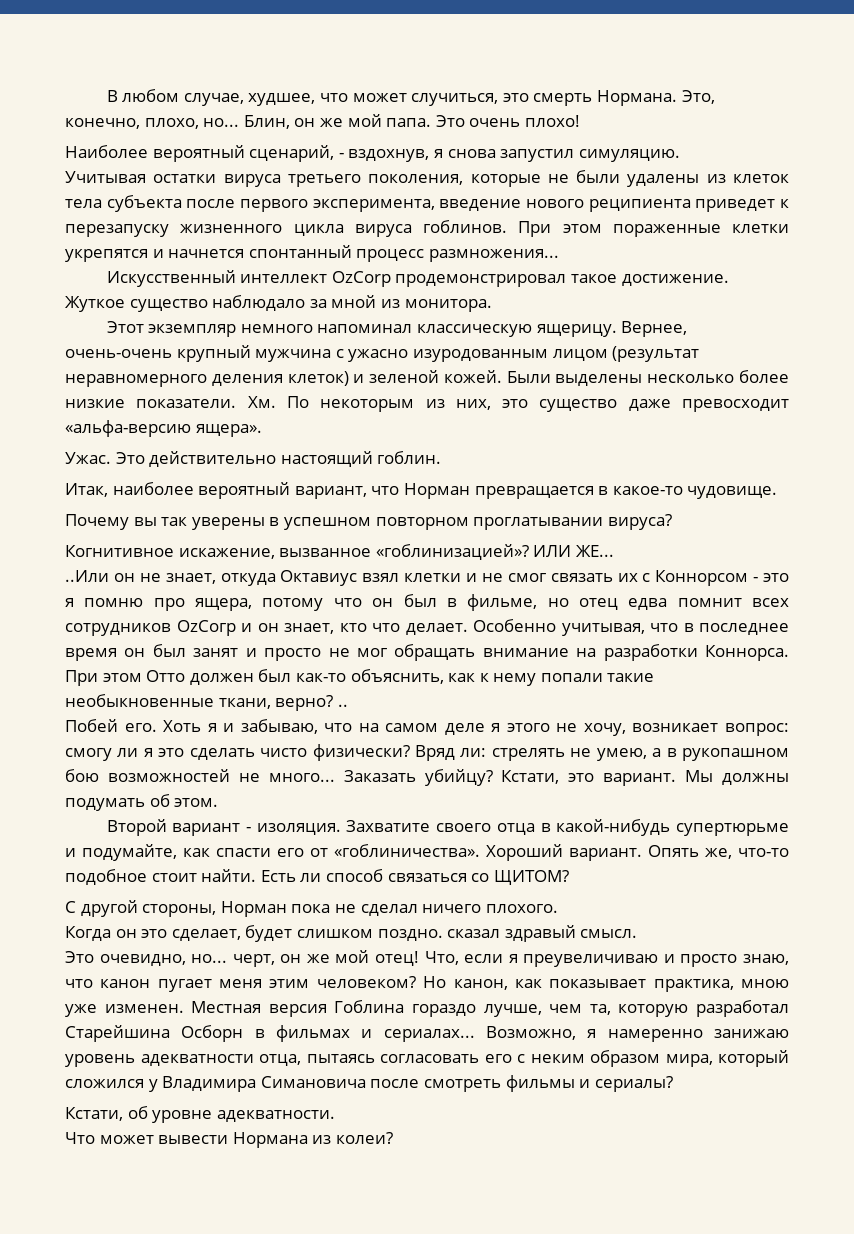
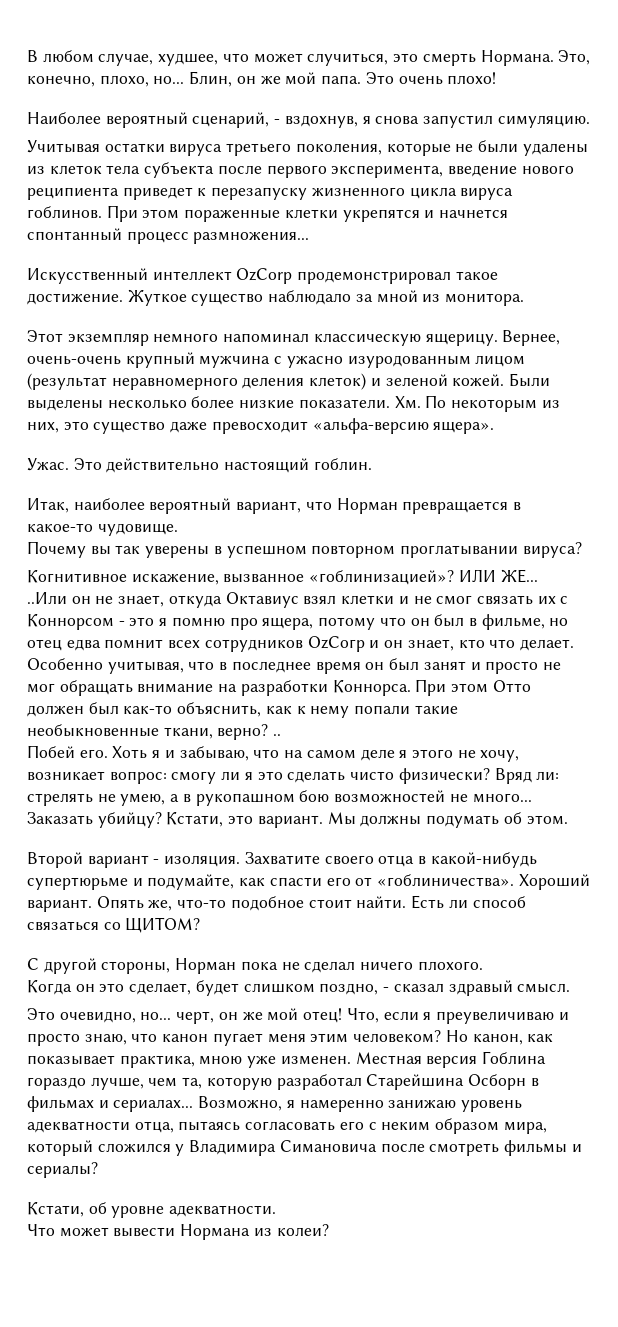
- Когда он это сделает, будет слишком поздно. сказал здравый смысл.
+ Когда он это сделает, будет слишком поздно, - сказал здравый смысл.

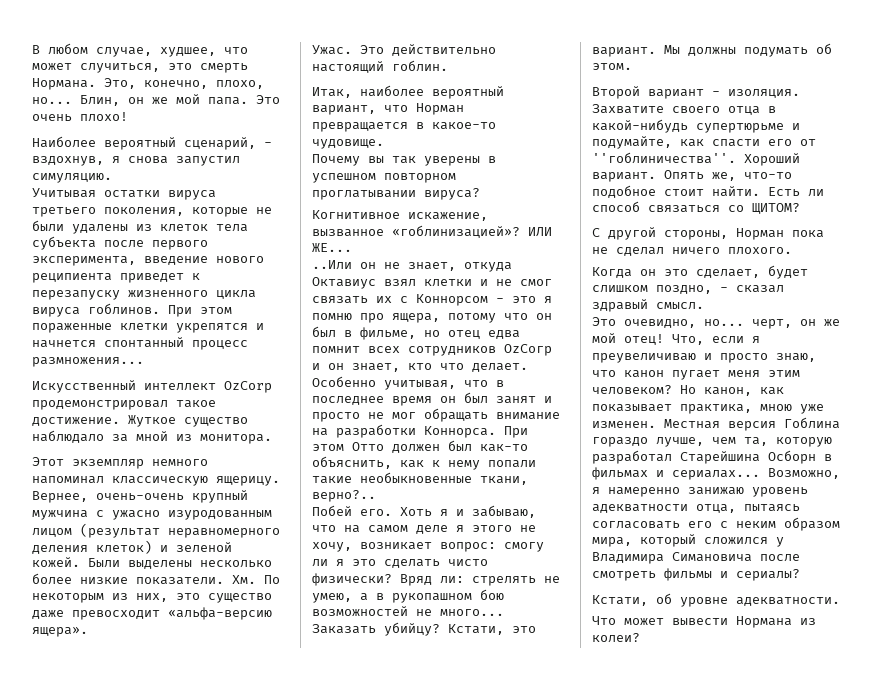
- При этом Отто должен был как-то объяснить, как к нему попали такие необыкновенные ткани, верно? ..
+ При этом Отто должен был как-то объяснить, как к нему попали такие необыкновенные ткани, верно?..
- Захватите своего отца в какой-нибудь супертюрьме и подумайте, как спасти его от «гоблиничества».
+ Захватите своего отца в какой-нибудь супертюрьме и подумайте, как спасти его от ''гоблиничества''.

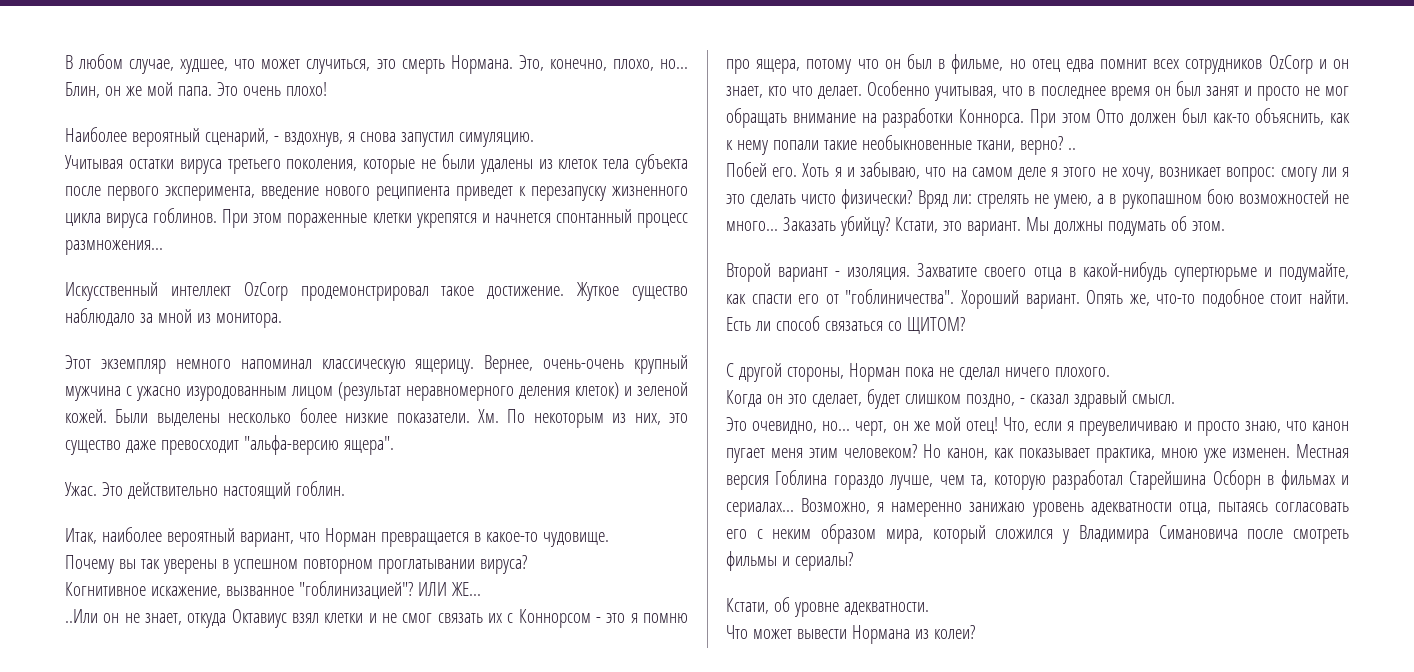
- Хм. По некоторым из них, это существо даже превосходит «альфа-версию ящера».
+ Хм. По некоторым из них, это существо даже превосходит "альфа-версию ящера".
- Когнитивное искажение, вызванное «гоблинизацией»?
+ Когнитивное искажение, вызванное "гоблинизацией"?
- ..Или он не знает, откуда Октавиус взял клетки и не смог связать их с Коннорсом - это я помню про ящера, потому что он был в фильме, но отец едва помнит всех сотрудников ОzСогр и он знает, кто что делает.
+ ..Или он не знает, откуда Октавиус взял клетки и не смог связать их с Коннорсом - это я помню про ящера, потому что он был в фильме, но отец едва помнит всех сотрудников OzCorp и он знает, кто что делает.
- При этом Отто должен был как-то объяснить, как к нему попали такие необыкновенные ткани, верно?..
+ При этом Отто должен был как-то объяснить, как к нему попали такие необыкновенные ткани, верно? ..
- Захватите своего отца в какой-нибудь супертюрьме и подумайте, как спасти его от ''гоблиничества''.
+ Захватите своего отца в какой-нибудь супертюрьме и подумайте, как спасти его от "гоблиничества".

